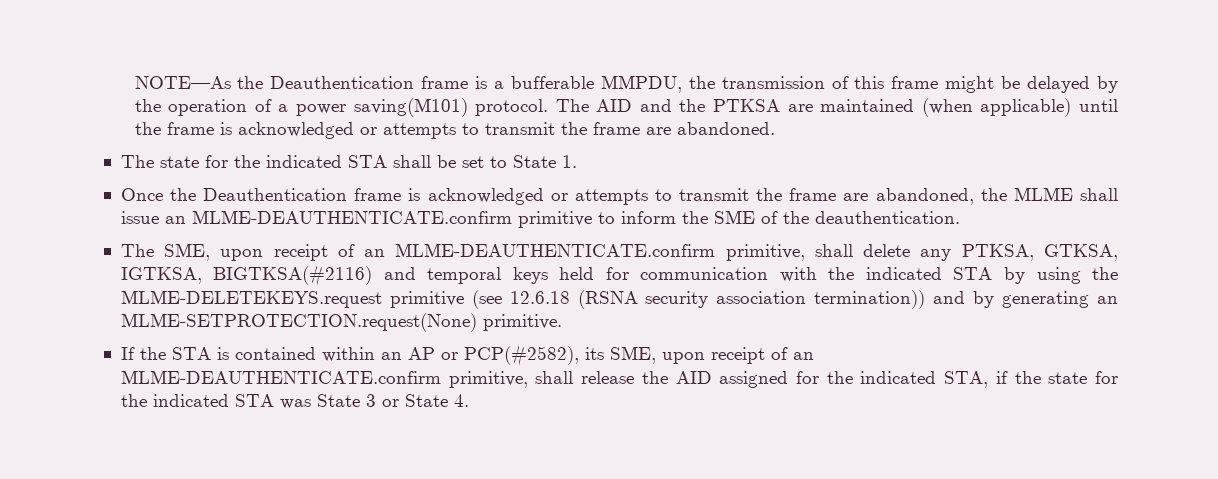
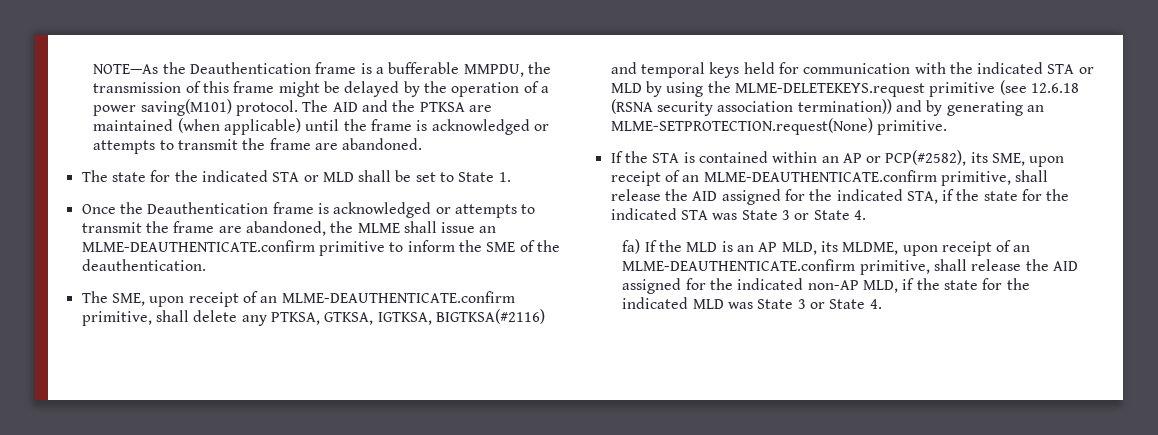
- The state for the indicated STA shall be set to State 1.
+ The state for the indicated STA or MLD shall be set to State 1.
- The SME, upon receipt of an MLME-DEAUTHENTICATE.confirm primitive, shall delete any PTKSA, GTKSA, IGTKSA, BIGTKSA(#2116) and temporal keys held for communication with the indicated STA by using the MLME-DELETEKEYS.request primitive (see 12.6.18 (RSNA security association termination)) and by generating an MLME-SETPROTECTION.request(None) primitive.
+ The SME, upon receipt of an MLME-DEAUTHENTICATE.confirm primitive, shall delete any PTKSA, GTKSA, IGTKSA, BIGTKSA(#2116) and temporal keys held for communication with the indicated STA or MLD by using the MLME-DELETEKEYS.request primitive (see 12.6.18 (RSNA security association termination)) and by generating an MLME-SETPROTECTION.request(None) primitive.
+ fa) If the MLD is an AP MLD, its MLDME, upon receipt of an MLME-DEAUTHENTICATE.confirm primitive, shall release the AID assigned for the indicated non-AP MLD, if the state for the indicated MLD was State 3 or State 4.

